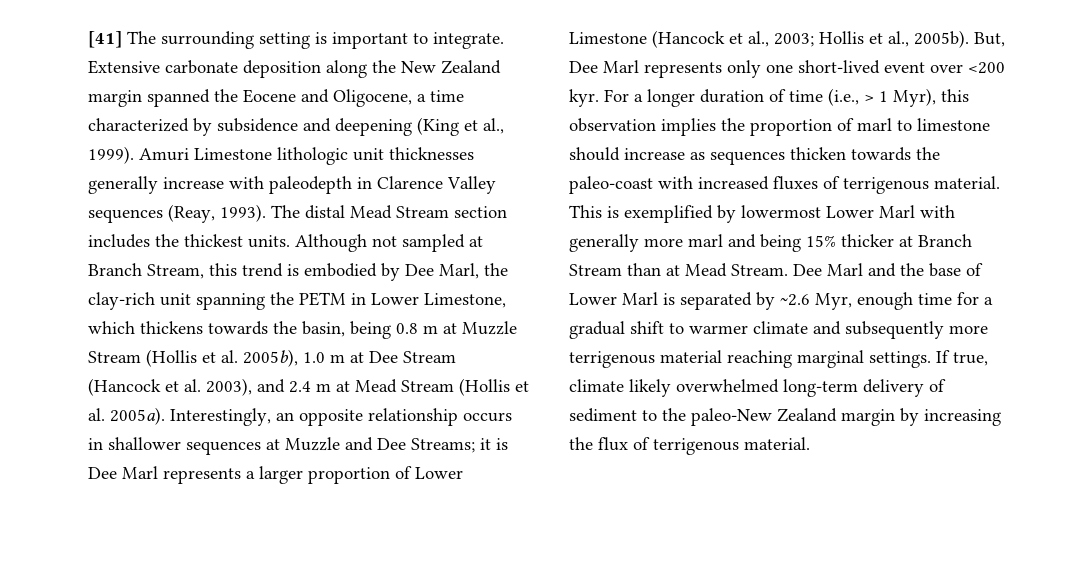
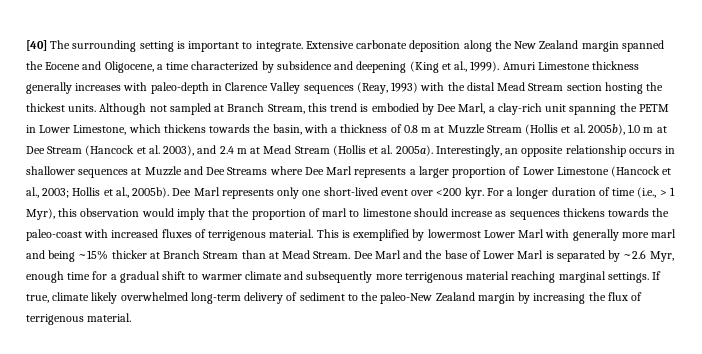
- [41] The surrounding setting is important to integrate.
+ [40] The surrounding setting is important to integrate.
- Amuri Limestone lithologic unit thicknesses generally increase with paleodepth in Clarence Valley sequences (Reay, 1993). The distal Mead Stream section includes the thickest units.
+ Amuri Limestone thickness generally increases with paleo-depth in Clarence Valley sequences (Reay, 1993) with the distal Mead Stream section hosting the thickest units.
- Although not sampled at Branch Stream, this trend is embodied by Dee Marl, the clay-rich unit spanning the PETM in Lower Limestone, which thickens towards the basin, being 0.8 m at Muzzle Stream (Hollis et al. 2005b), 1.0 m at Dee Stream (Hancock et al. 2003), and 2.4 m at Mead Stream (Hollis et al. 2005a).
+ Although not sampled at Branch Stream, this trend is embodied by Dee Marl, a clay-rich unit spanning the PETM in Lower Limestone, which thickens towards the basin, with a thickness of 0.8 m at Muzzle Stream (Hollis et al. 2005b), 1.0 m at Dee Stream (Hancock et al. 2003), and 2.4 m at Mead Stream (Hollis et al. 2005a).
- Interestingly, an opposite relationship occurs in shallower sequences at Muzzle and Dee Streams; it is Dee Marl represents a larger proportion of Lower Limestone (Hancock et al., 2003; Hollis et al., 2005b).
+ Interestingly, an opposite relationship occurs in shallower sequences at Muzzle and Dee Streams where Dee Marl represents a larger proportion of Lower Limestone (Hancock et al., 2003; Hollis et al., 2005b).
- But, Dee Marl represents only one short-lived event over <200 kyr.
+ Dee Marl represents only one short-lived event over <200 kyr.
- For a longer duration of time (i.e., > 1 Myr), this observation implies the proportion of marl to limestone should increase as sequences thicken towards the paleo-coast with increased fluxes of terrigenous material.
+ For a longer duration of time (i.e., > 1 Myr), this observation would imply that the proportion of marl to limestone should increase as sequences thickens towards the paleo-coast with increased fluxes of terrigenous material.
- This is exemplified by lowermost Lower Marl with generally more marl and being 15% thicker at Branch Stream than at Mead Stream.
+ This is exemplified by lowermost Lower Marl with generally more marl and being ~15% thicker at Branch Stream than at Mead Stream.

